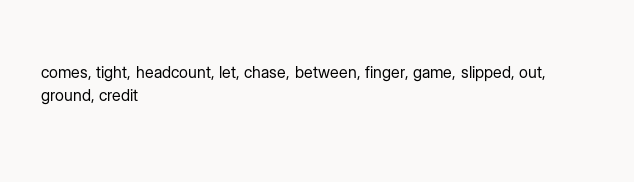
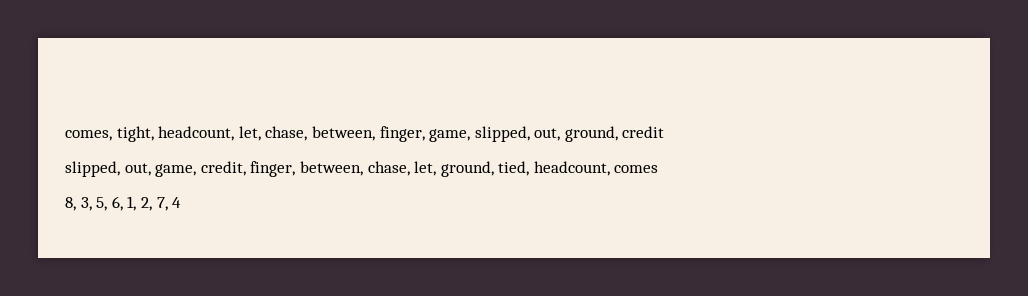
+ slipped, out, game, credit, finger, between, chase, let, ground, tied, headcount, comes
+ 8, 3, 5, 6, 1, 2, 7, 4

